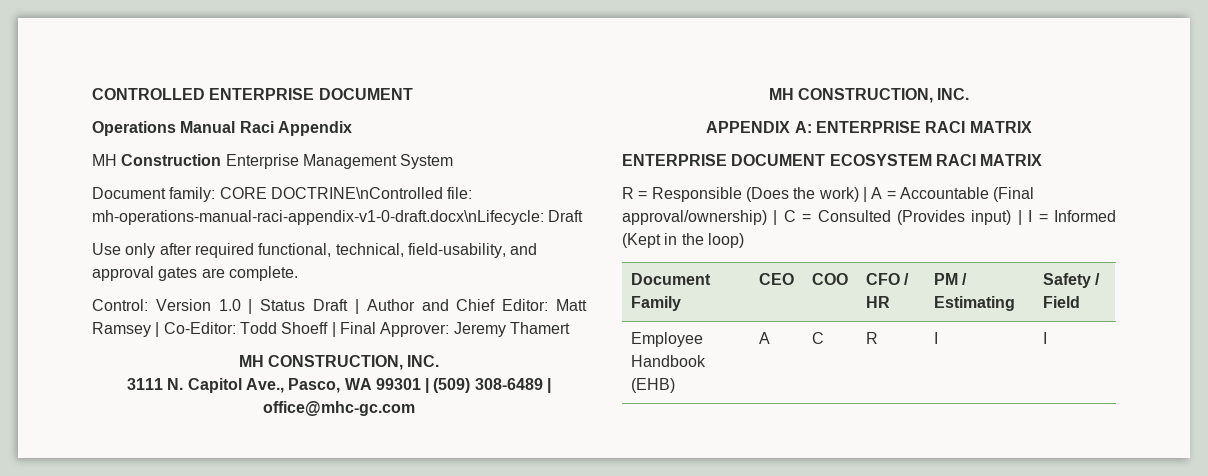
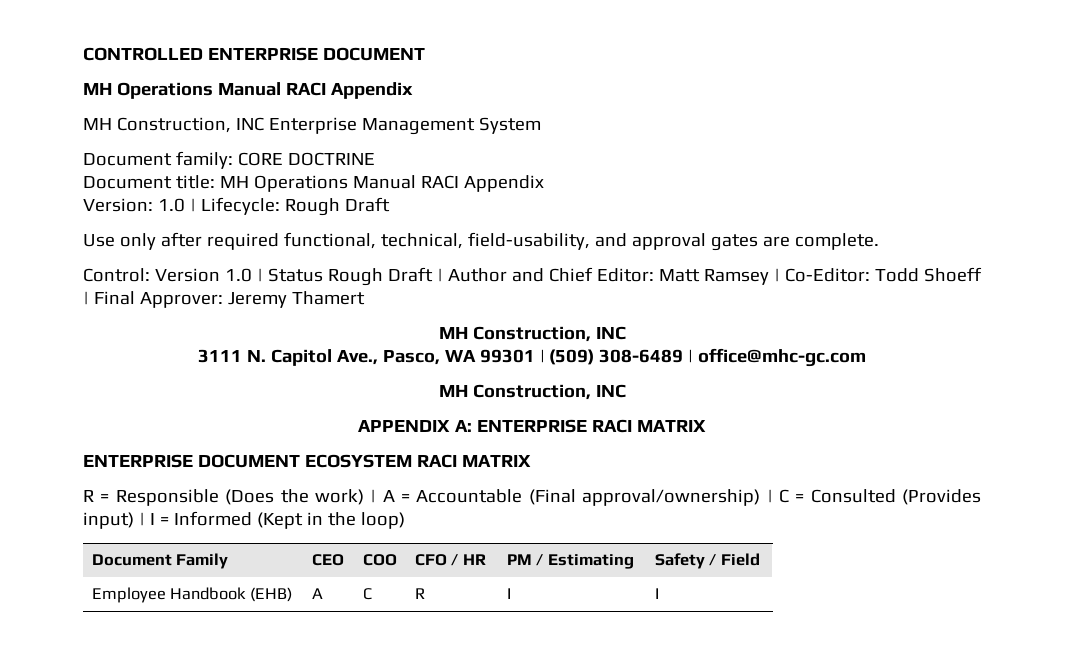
  CONTROLLED ENTERPRISE DOCUMENT
- Operations Manual Raci Appendix
+ MH Operations Manual RACI Appendix
- MH Construction Enterprise Management System
+ MH Construction, INC Enterprise Management System
- Document family: CORE DOCTRINE\nControlled file: mh-operations-manual-raci-appendix-v1-0-draft.docx\nLifecycle: Draft
+ Document family: CORE DOCTRINE
+ Document title: MH Operations Manual RACI Appendix
+ Version: 1.0 | Lifecycle: Rough Draft
- Control: Version 1.0 | Status Draft | Author and Chief Editor: Matt Ramsey | Co-Editor: Todd Shoeff | Final Approver: Jeremy Thamert
- MH CONSTRUCTION, INC.
+ Control: Version 1.0 | Status Rough Draft | Author and Chief Editor: Matt Ramsey | Co-Editor: Todd Shoeff | Final Approver: Jeremy Thamert
+ MH Construction, INC
  3111 N. Capitol Ave., Pasco, WA 99301 | (509) 308-6489 | office@mhc-gc.com
- MH CONSTRUCTION, INC.
+ MH Construction, INC

